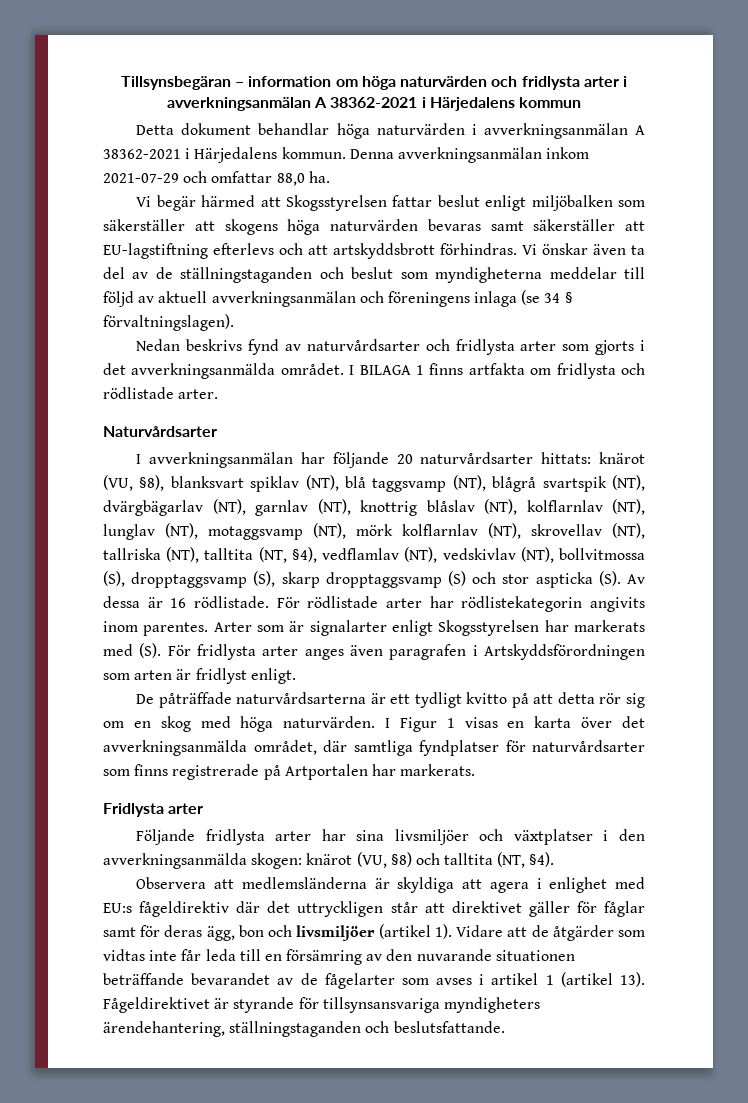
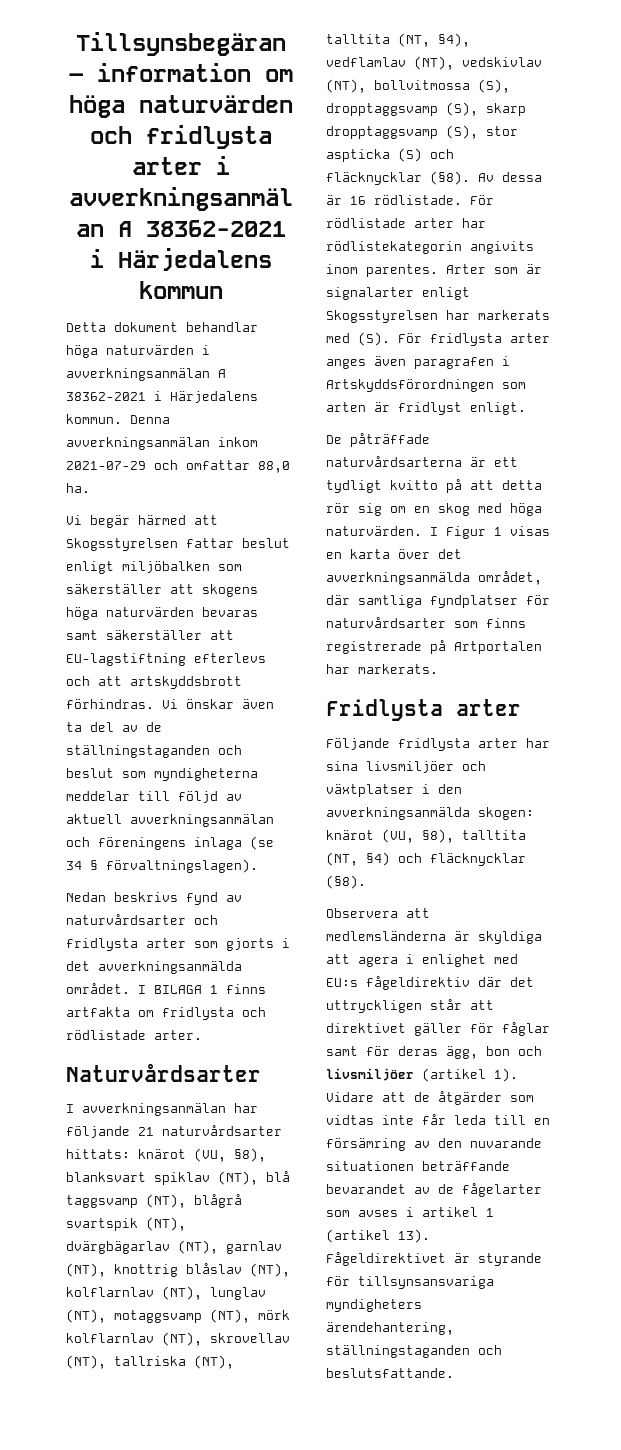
- I avverkningsanmälan har följande 20 naturvårdsarter hittats: knärot (VU, §8), blanksvart spiklav (NT), blå taggsvamp (NT), blågrå svartspik (NT), dvärgbägarlav (NT), garnlav (NT), knottrig blåslav (NT), kolflarnlav (NT), lunglav (NT), motaggsvamp (NT), mörk kolflarnlav (NT), skrovellav (NT), tallriska (NT), talltita (NT, §4), vedflamlav (NT), vedskivlav (NT), bollvitmossa (S), dropptaggsvamp (S), skarp dropptaggsvamp (S) och stor aspticka (S). Av dessa är 16 rödlistade.
+ I avverkningsanmälan har följande 21 naturvårdsarter hittats: knärot (VU, §8), blanksvart spiklav (NT), blå taggsvamp (NT), blågrå svartspik (NT), dvärgbägarlav (NT), garnlav (NT), knottrig blåslav (NT), kolflarnlav (NT), lunglav (NT), motaggsvamp (NT), mörk kolflarnlav (NT), skrovellav (NT), tallriska (NT), talltita (NT, §4), vedflamlav (NT), vedskivlav (NT), bollvitmossa (S), dropptaggsvamp (S), skarp dropptaggsvamp (S), stor aspticka (S) och fläcknycklar (§8). Av dessa är 16 rödlistade.
- Följande fridlysta arter har sina livsmiljöer och växtplatser i den avverkningsanmälda skogen: knärot (VU, §8) och talltita (NT, §4).
+ Följande fridlysta arter har sina livsmiljöer och växtplatser i den avverkningsanmälda skogen: knärot (VU, §8), talltita (NT, §4) och fläcknycklar (§8).

